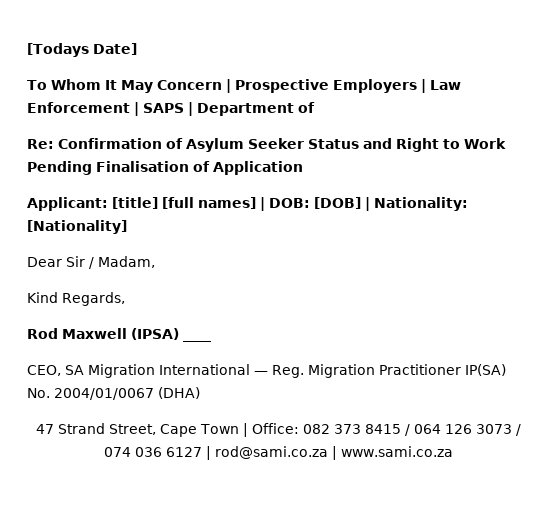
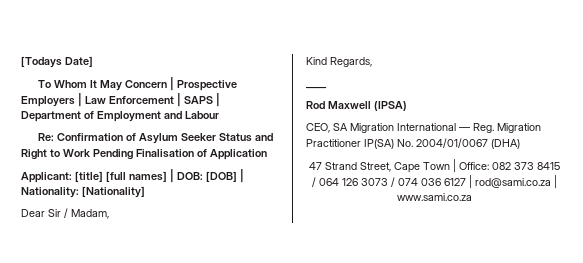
- To Whom It May Concern | Prospective Employers | Law Enforcement | SAPS | Department of
+ To Whom It May Concern | Prospective Employers | Law Enforcement | SAPS | Department of Employment and Labour
+ ____
- Rod Maxwell (IPSA) ____
+ Rod Maxwell (IPSA)

